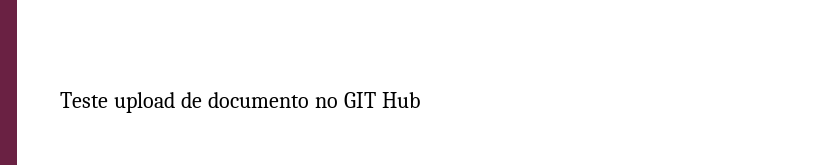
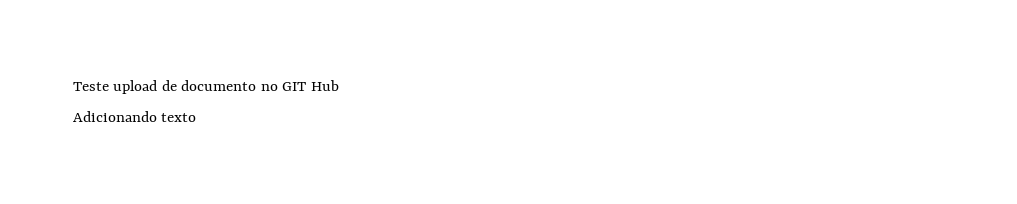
+ Adicionando texto

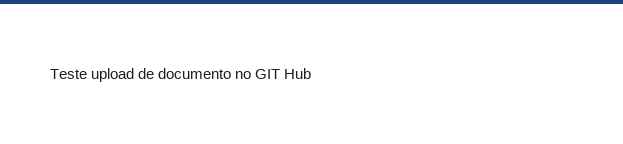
- Adicionando texto

